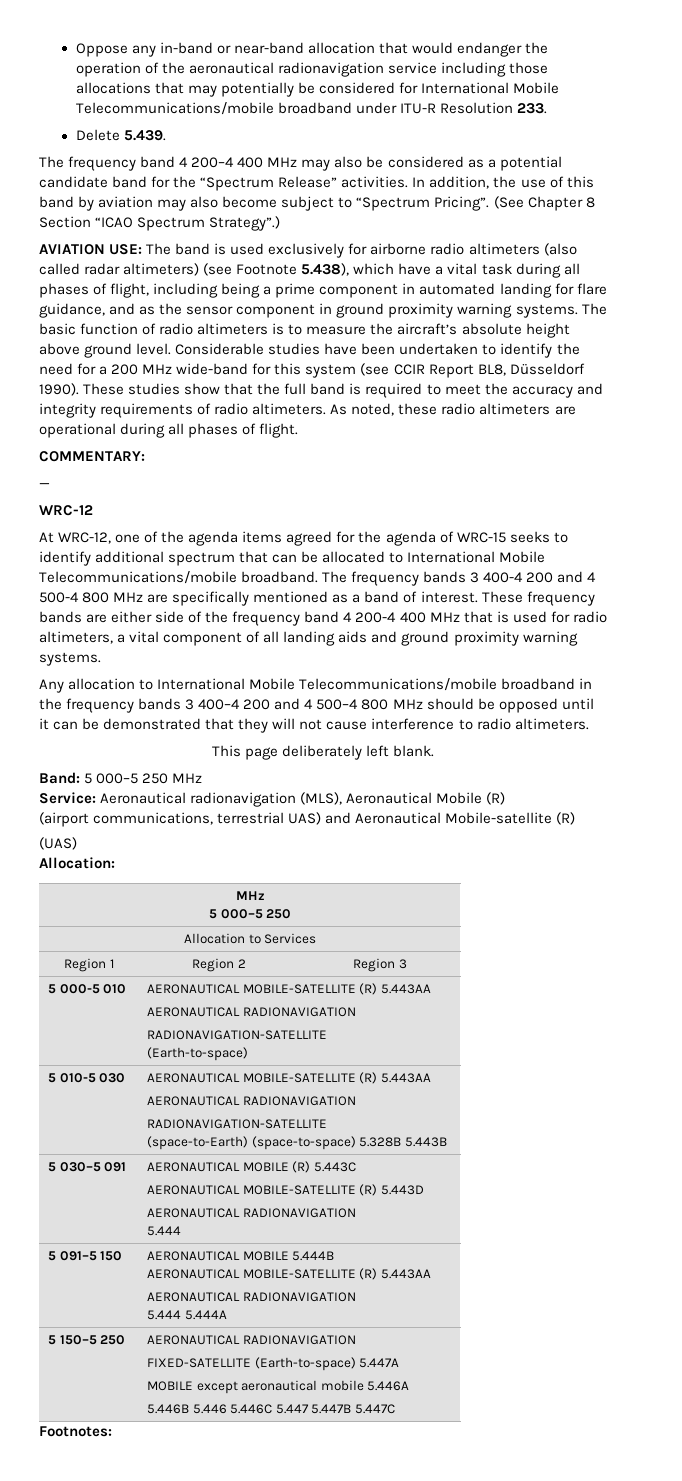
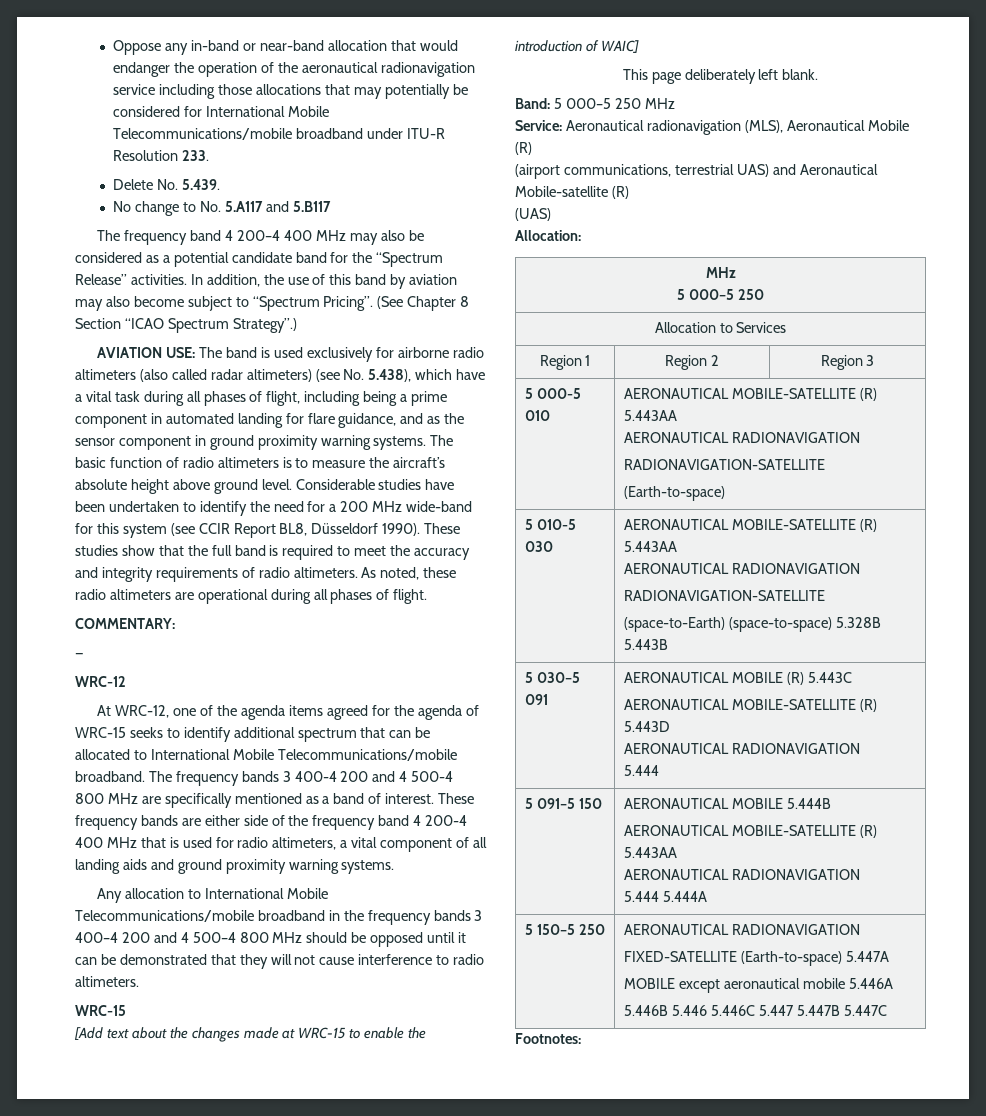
- Delete 5.439.
+ Delete No. 5.439.
+ No change to No. 5.A117 and 5.B117
- AVIATION USE: The band is used exclusively for airborne radio altimeters (also called radar altimeters) (see Footnote 5.438), which have a vital task during all phases of flight, including being a prime component in automated landing for flare guidance, and as the sensor component in ground proximity warning systems.
+ AVIATION USE: The band is used exclusively for airborne radio altimeters (also called radar altimeters) (see No. 5.438), which have a vital task during all phases of flight, including being a prime component in automated landing for flare guidance, and as the sensor component in ground proximity warning systems.
  Any allocation to International Mobile Telecommunications/mobile broadband in the frequency bands 3 400–4 200 and 4 500–4 800 MHz should be opposed until it can be demonstrated that they will not cause interference to radio altimeters.
+ WRC-15
+ [Add text about the changes made at WRC-15 to enable the introduction of WAIC]

